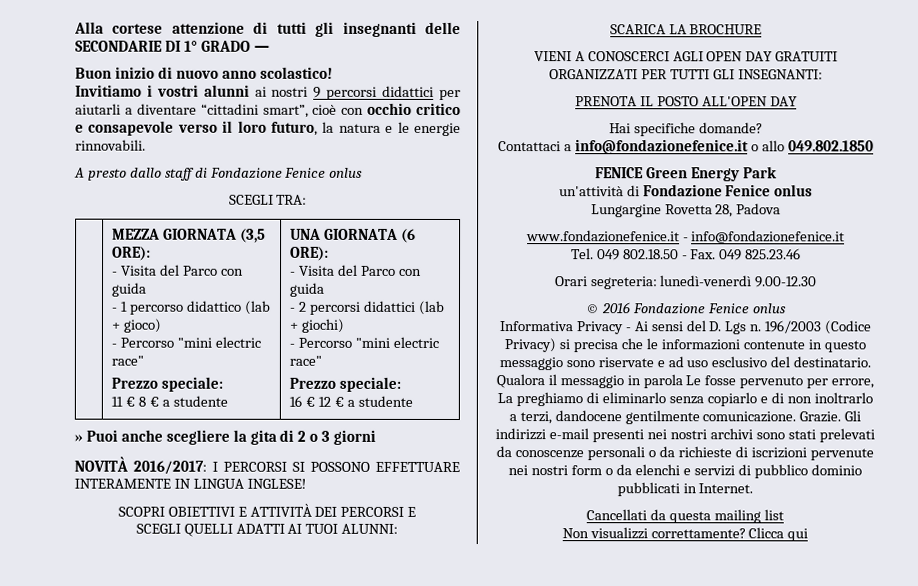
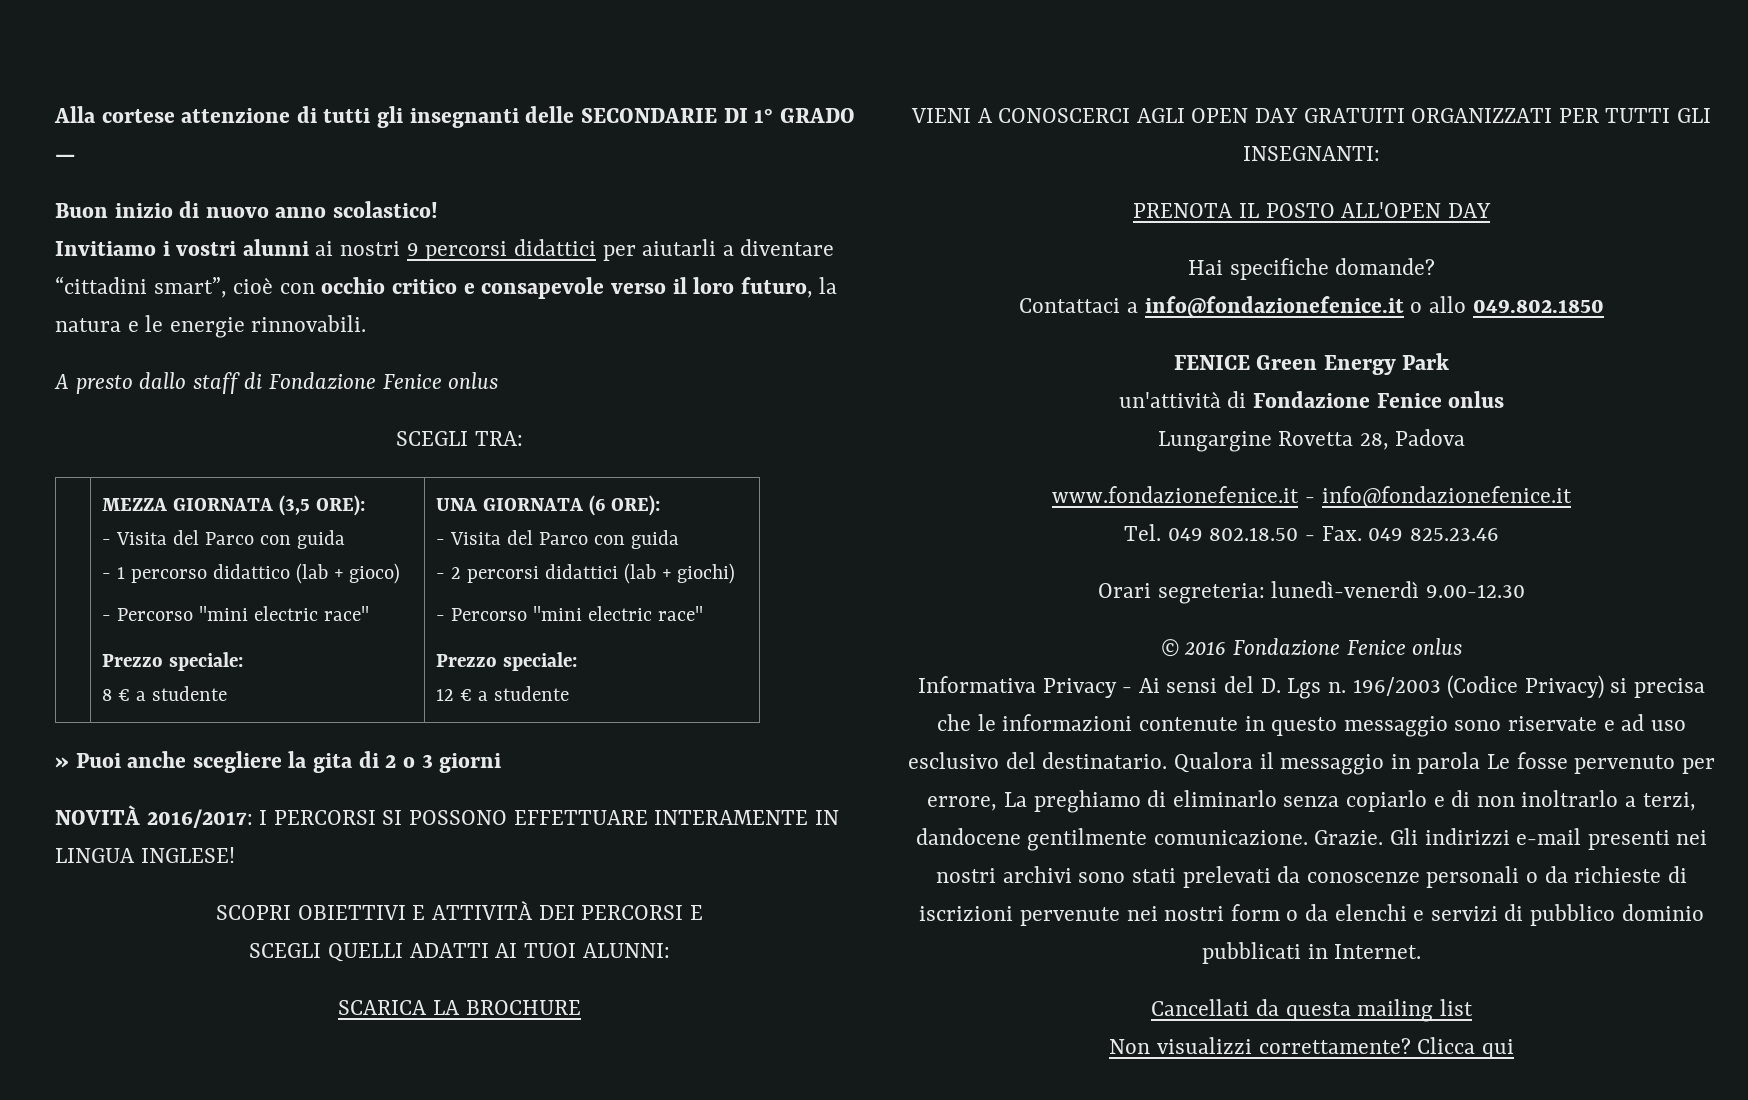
- 11 € 8 € a studente
+ 8 € a studente
- 16 € 12 € a studente
+ 12 € a studente

